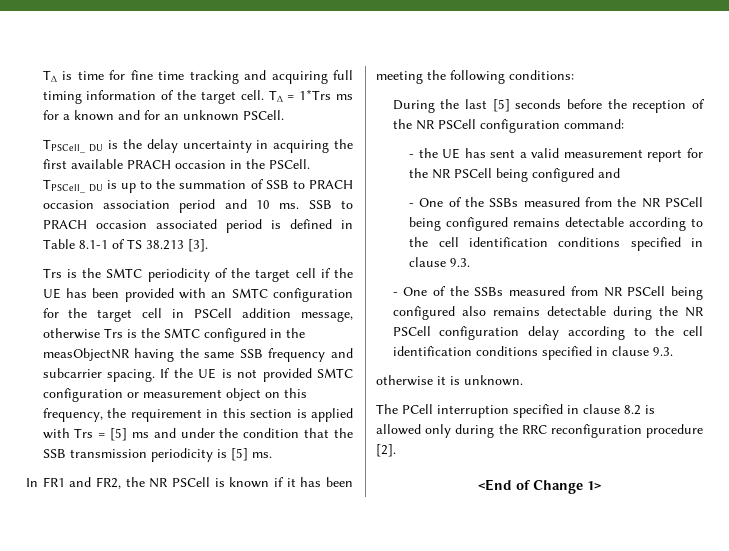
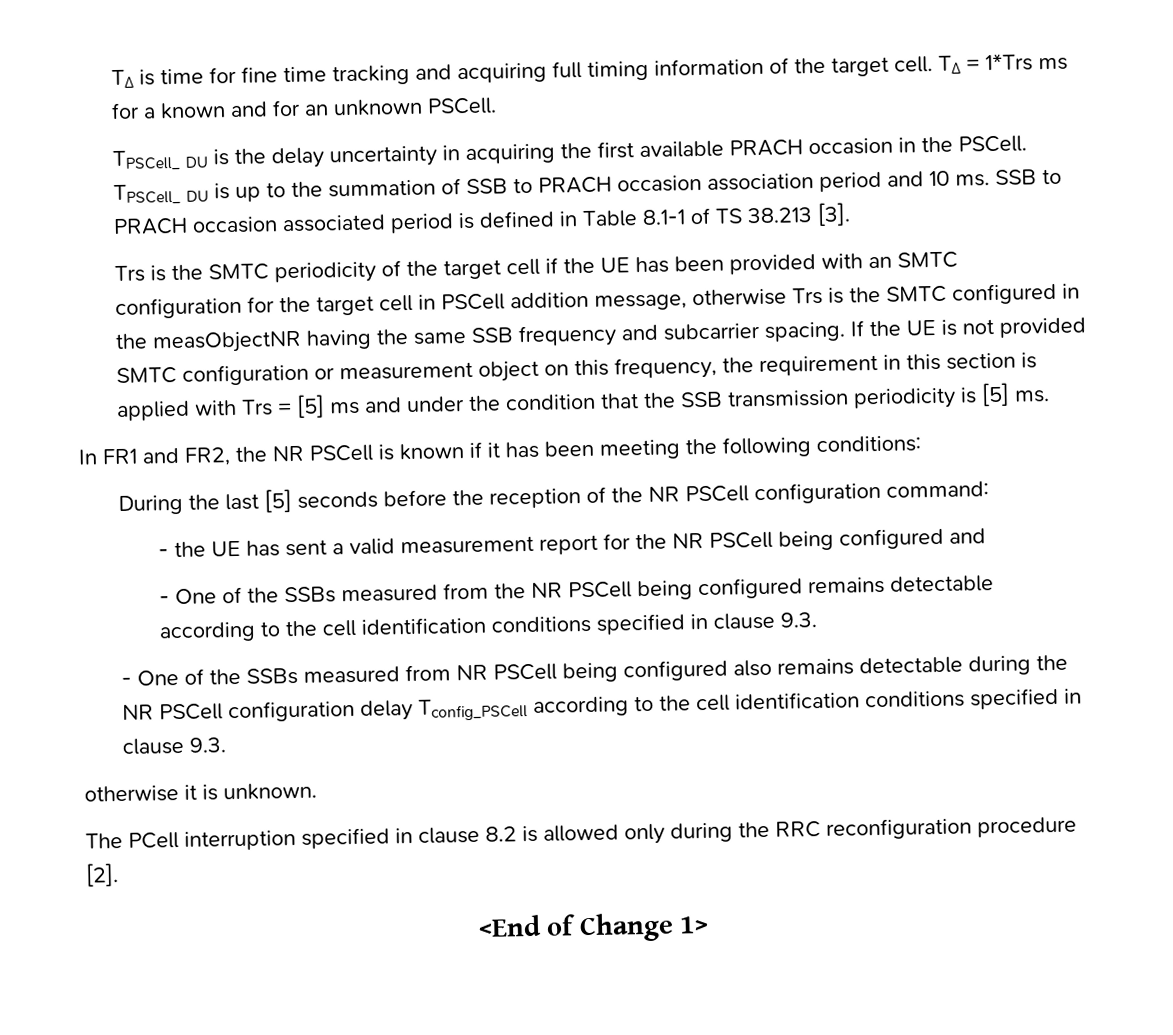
- - One of the SSBs measured from NR PSCell being configured also remains detectable during the NR PSCell configuration delay according to the cell identification conditions specified in clause 9.3.
+ - One of the SSBs measured from NR PSCell being configured also remains detectable during the NR PSCell configuration delay Tconfig_PSCell according to the cell identification conditions specified in clause 9.3.

